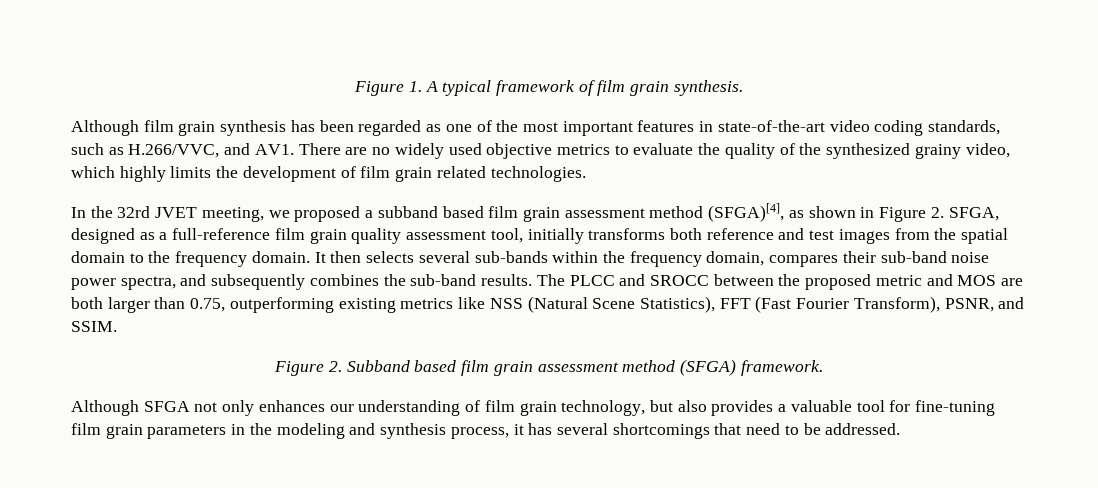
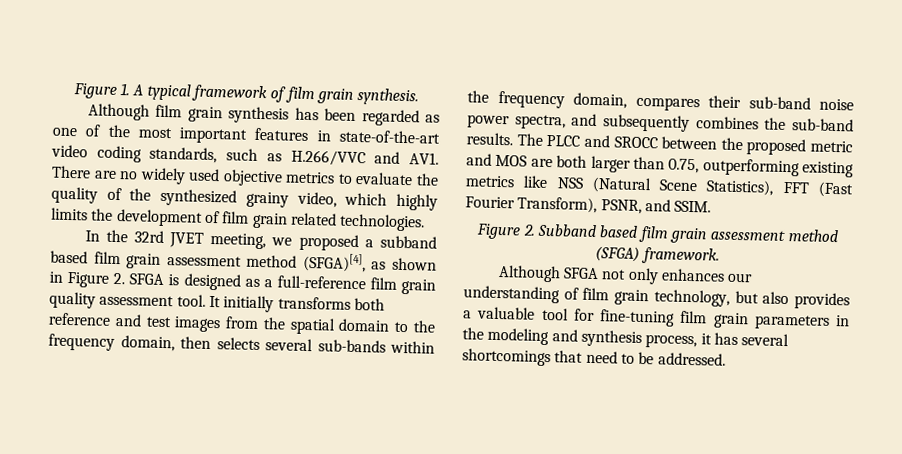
- Although film grain synthesis has been regarded as one of the most important features in state-of-the-art video coding standards, such as H.266/VVC, and AV1. There are no widely used objective metrics to evaluate the quality of the synthesized grainy video, which highly limits the development of film grain related technologies.
+ Although film grain synthesis has been regarded as one of the most important features in state-of-the-art video coding standards, such as H.266/VVC and AV1. There are no widely used objective metrics to evaluate the quality of the synthesized grainy video, which highly limits the development of film grain related technologies.
- In the 32rd JVET meeting, we proposed a subband based film grain assessment method (SFGA)[4], as shown in Figure 2. SFGA, designed as a full-reference film grain quality assessment tool, initially transforms both reference and test images from the spatial domain to the frequency domain. It then selects several sub-bands within the frequency domain, compares their sub-band noise power spectra, and subsequently combines the sub-band results.
+ In the 32rd JVET meeting, we proposed a subband based film grain assessment method (SFGA)[4], as shown in Figure 2. SFGA is designed as a full-reference film grain quality assessment tool. It initially transforms both reference and test images from the spatial domain to the frequency domain, then selects several sub-bands within the frequency domain, compares their sub-band noise power spectra, and subsequently combines the sub-band results.

